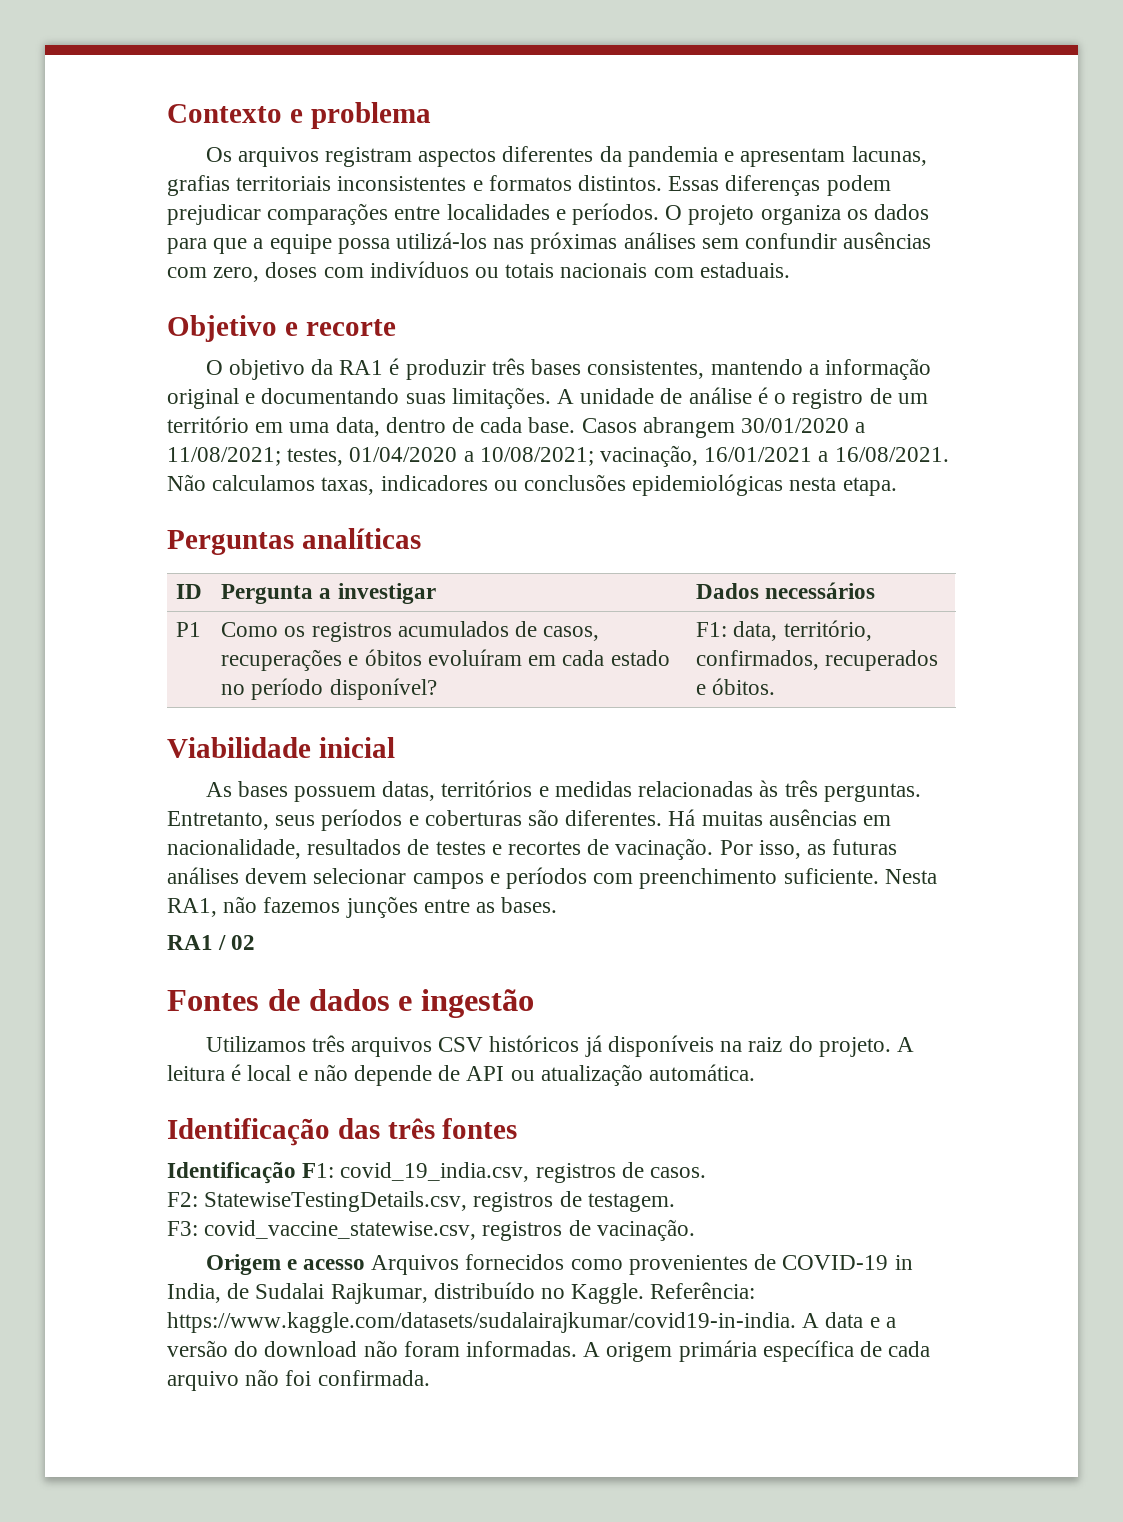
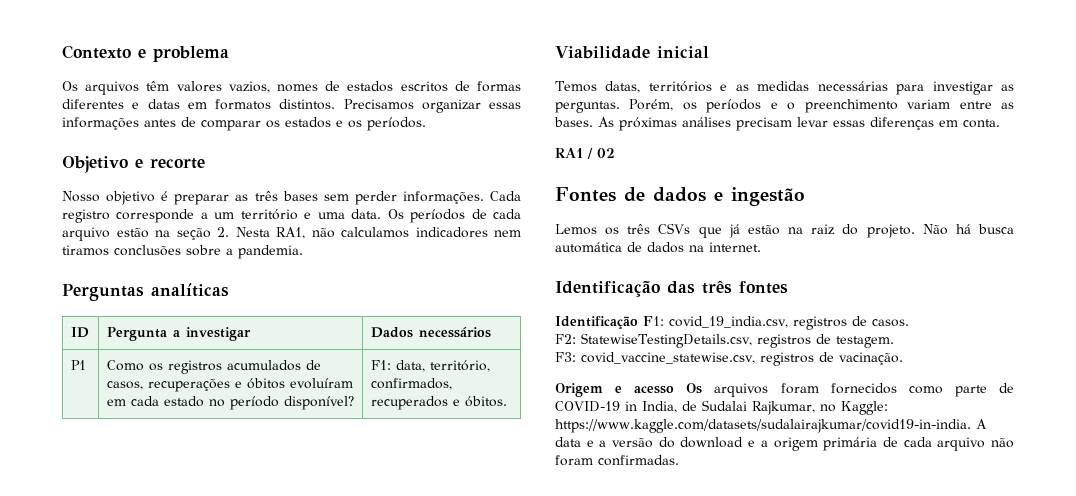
- Os arquivos registram aspectos diferentes da pandemia e apresentam lacunas, grafias territoriais inconsistentes e formatos distintos. Essas diferenças podem prejudicar comparações entre localidades e períodos. O projeto organiza os dados para que a equipe possa utilizá-los nas próximas análises sem confundir ausências com zero, doses com indivíduos ou totais nacionais com estaduais.
+ Os arquivos têm valores vazios, nomes de estados escritos de formas diferentes e datas em formatos distintos. Precisamos organizar essas informações antes de comparar os estados e os períodos.
  Objetivo e recorte
- O objetivo da RA1 é produzir três bases consistentes, mantendo a informação original e documentando suas limitações. A unidade de análise é o registro de um território em uma data, dentro de cada base. Casos abrangem 30/01/2020 a 11/08/2021; testes, 01/04/2020 a 10/08/2021; vacinação, 16/01/2021 a 16/08/2021. Não calculamos taxas, indicadores ou conclusões epidemiológicas nesta etapa.
+ Nosso objetivo é preparar as três bases sem perder informações. Cada registro corresponde a um território e uma data. Os períodos de cada arquivo estão na seção 2. Nesta RA1, não calculamos indicadores nem tiramos conclusões sobre a pandemia.
- As bases possuem datas, territórios e medidas relacionadas às três perguntas. Entretanto, seus períodos e coberturas são diferentes. Há muitas ausências em nacionalidade, resultados de testes e recortes de vacinação. Por isso, as futuras análises devem selecionar campos e períodos com preenchimento suficiente. Nesta RA1, não fazemos junções entre as bases.
+ Temos datas, territórios e as medidas necessárias para investigar as perguntas. Porém, os períodos e o preenchimento variam entre as bases. As próximas análises precisam levar essas diferenças em conta.
- Utilizamos três arquivos CSV históricos já disponíveis na raiz do projeto. A leitura é local e não depende de API ou atualização automática.
+ Lemos os três CSVs que já estão na raiz do projeto. Não há busca automática de dados na internet.
- Origem e acesso Arquivos fornecidos como provenientes de COVID-19 in India, de Sudalai Rajkumar, distribuído no Kaggle. Referência: https://www.kaggle.com/datasets/sudalairajkumar/covid19-in-india. A data e a versão do download não foram informadas. A origem primária específica de cada arquivo não foi confirmada.
+ Origem e acesso Os arquivos foram fornecidos como parte de COVID-19 in India, de Sudalai Rajkumar, no Kaggle: https://www.kaggle.com/datasets/sudalairajkumar/covid19-in-india. A data e a versão do download e a origem primária de cada arquivo não foram confirmadas.

